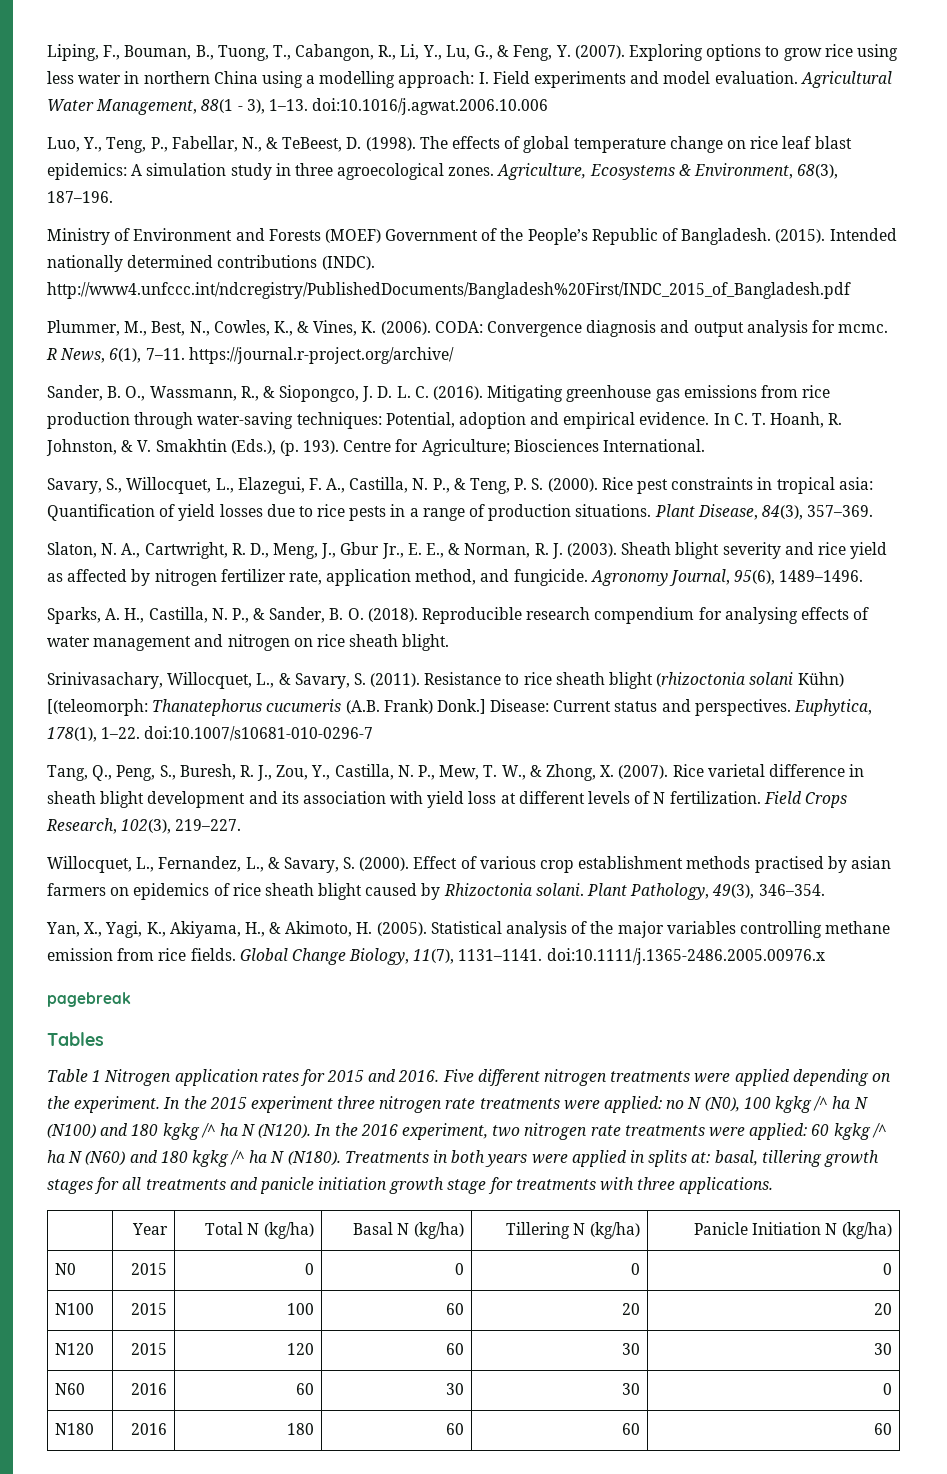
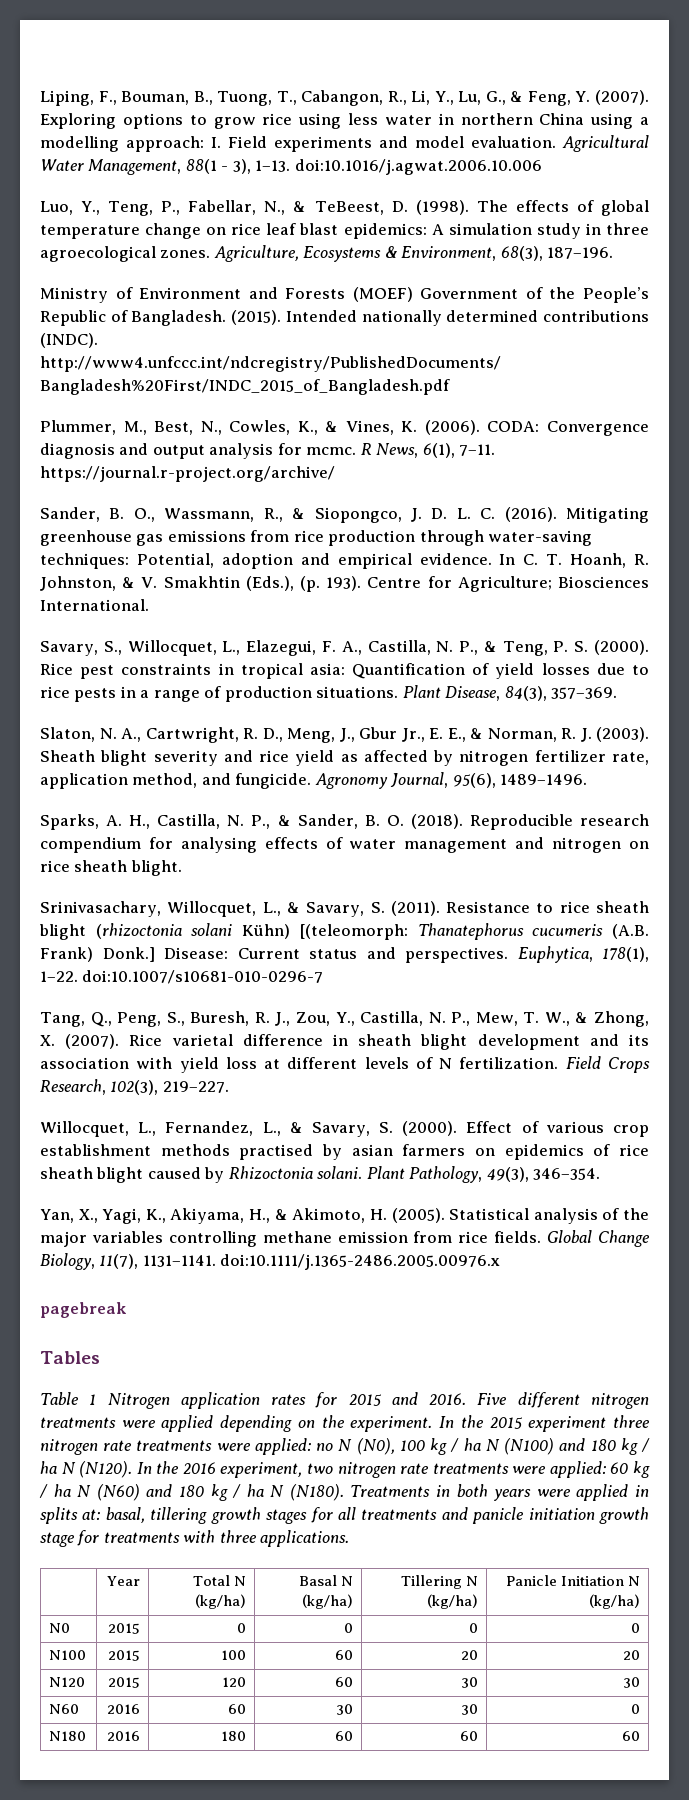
- In the 2015 experiment three nitrogen rate treatments were applied: no N (N0), 100 kgkg /^ ha N (N100) and 180 kgkg /^ ha N (N120).
+ In the 2015 experiment three nitrogen rate treatments were applied: no N (N0), 100 kg / ha N (N100) and 180 kg / ha N (N120).
- In the 2016 experiment, two nitrogen rate treatments were applied: 60 kgkg /^ ha N (N60) and 180 kgkg /^ ha N (N180).
+ In the 2016 experiment, two nitrogen rate treatments were applied: 60 kg / ha N (N60) and 180 kg / ha N (N180).

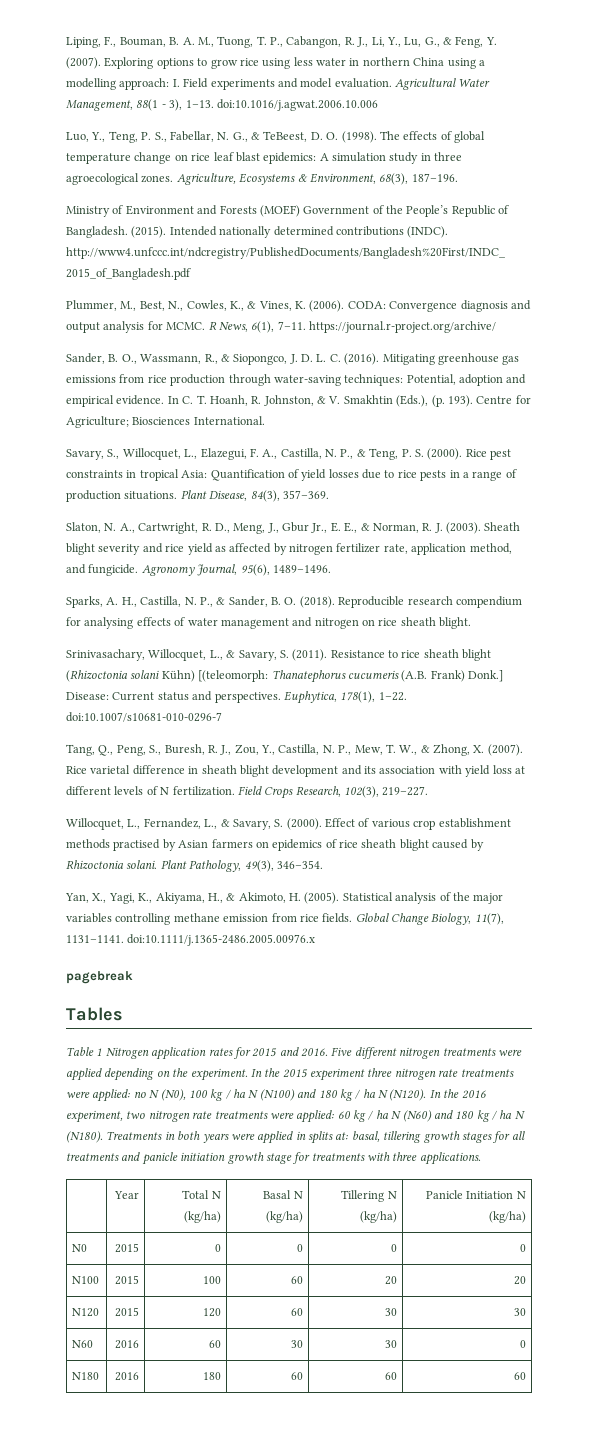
- Liping, F., Bouman, B., Tuong, T., Cabangon, R., Li, Y., Lu, G., & Feng, Y. (2007).
+ Liping, F., Bouman, B. A. M., Tuong, T. P., Cabangon, R. J., Li, Y., Lu, G., & Feng, Y. (2007).
- Luo, Y., Teng, P., Fabellar, N., & TeBeest, D. (1998).
+ Luo, Y., Teng, P. S., Fabellar, N. G., & TeBeest, D. O. (1998).
- CODA: Convergence diagnosis and output analysis for mcmc.
+ CODA: Convergence diagnosis and output analysis for MCMC.
- Rice pest constraints in tropical asia: Quantification of yield losses due to rice pests in a range of production situations.
+ Rice pest constraints in tropical Asia: Quantification of yield losses due to rice pests in a range of production situations.
- Resistance to rice sheath blight (rhizoctonia solani Kühn) [(teleomorph: Thanatephorus cucumeris (A.B. Frank) Donk.]
+ Resistance to rice sheath blight (Rhizoctonia solani Kühn) [(teleomorph: Thanatephorus cucumeris (A.B. Frank) Donk.]
- Effect of various crop establishment methods practised by asian farmers on epidemics of rice sheath blight caused by Rhizoctonia solani.
+ Effect of various crop establishment methods practised by Asian farmers on epidemics of rice sheath blight caused by Rhizoctonia solani.

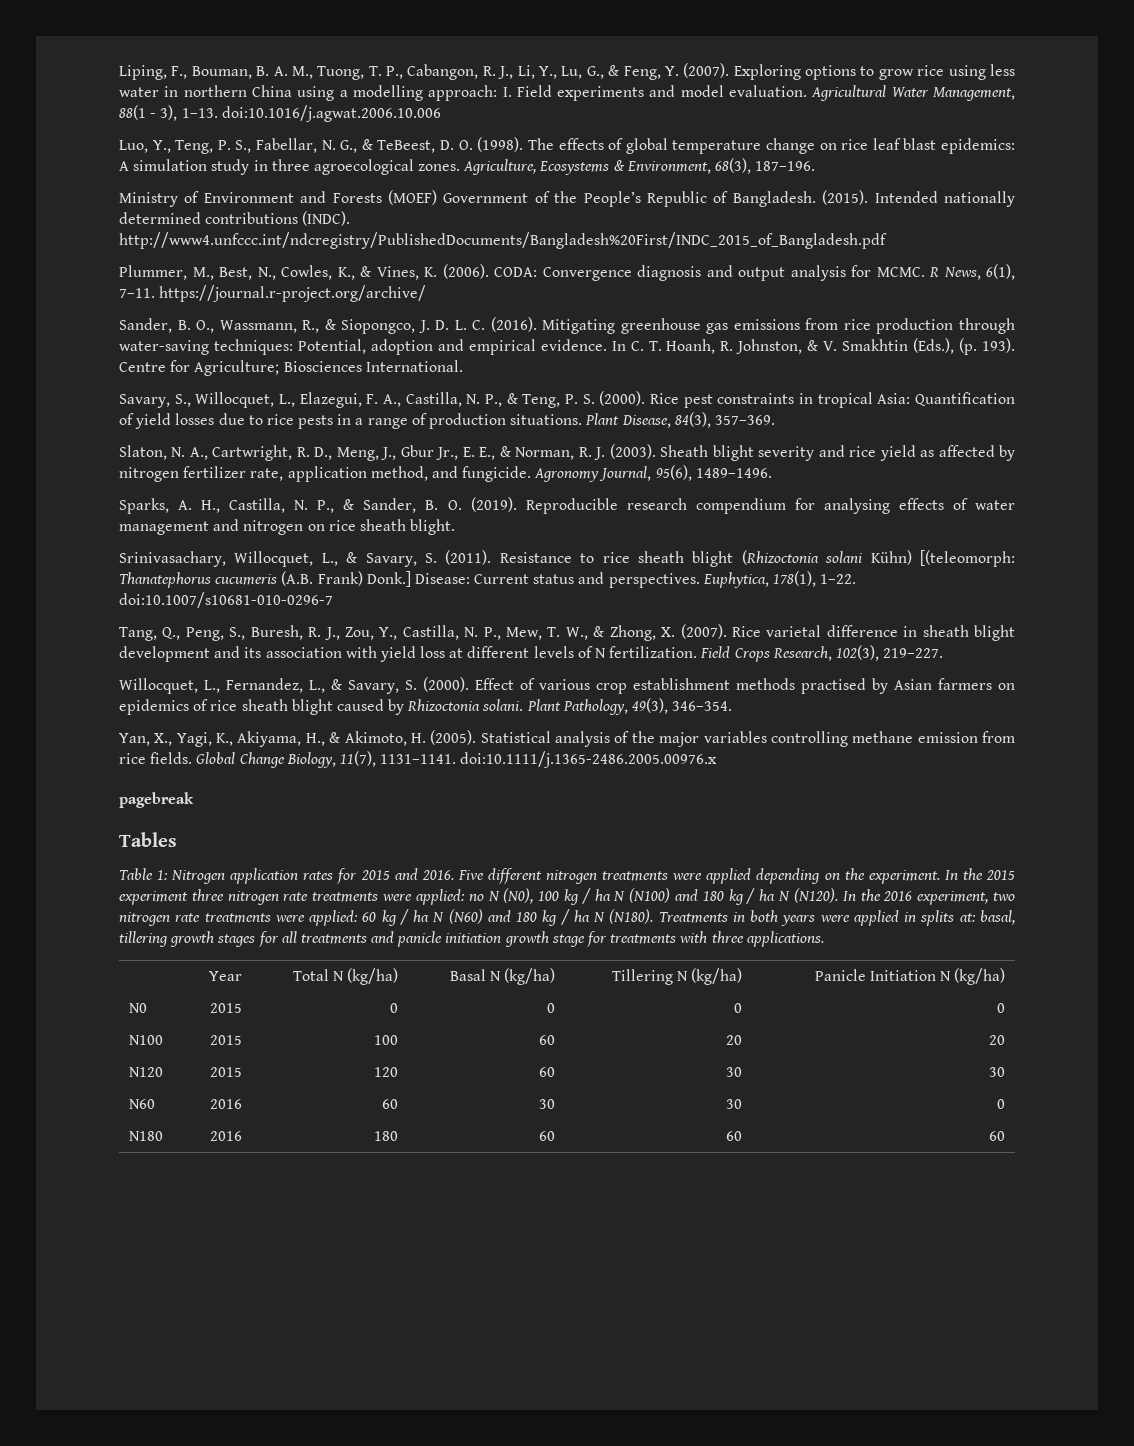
- Sparks, A. H., Castilla, N. P., & Sander, B. O. (2018).
+ Sparks, A. H., Castilla, N. P., & Sander, B. O. (2019).
- Table 1 Nitrogen application rates for 2015 and 2016.
+ Table 1: Nitrogen application rates for 2015 and 2016.

